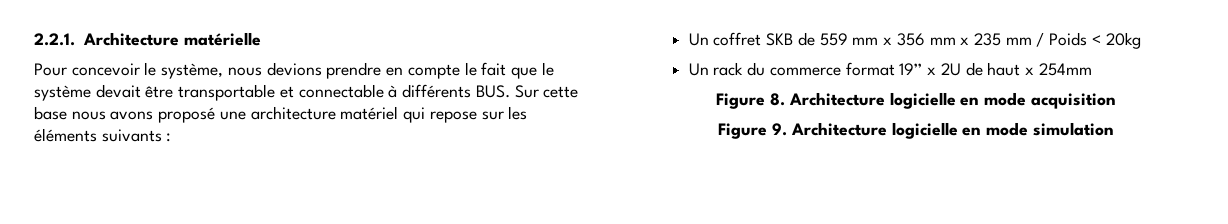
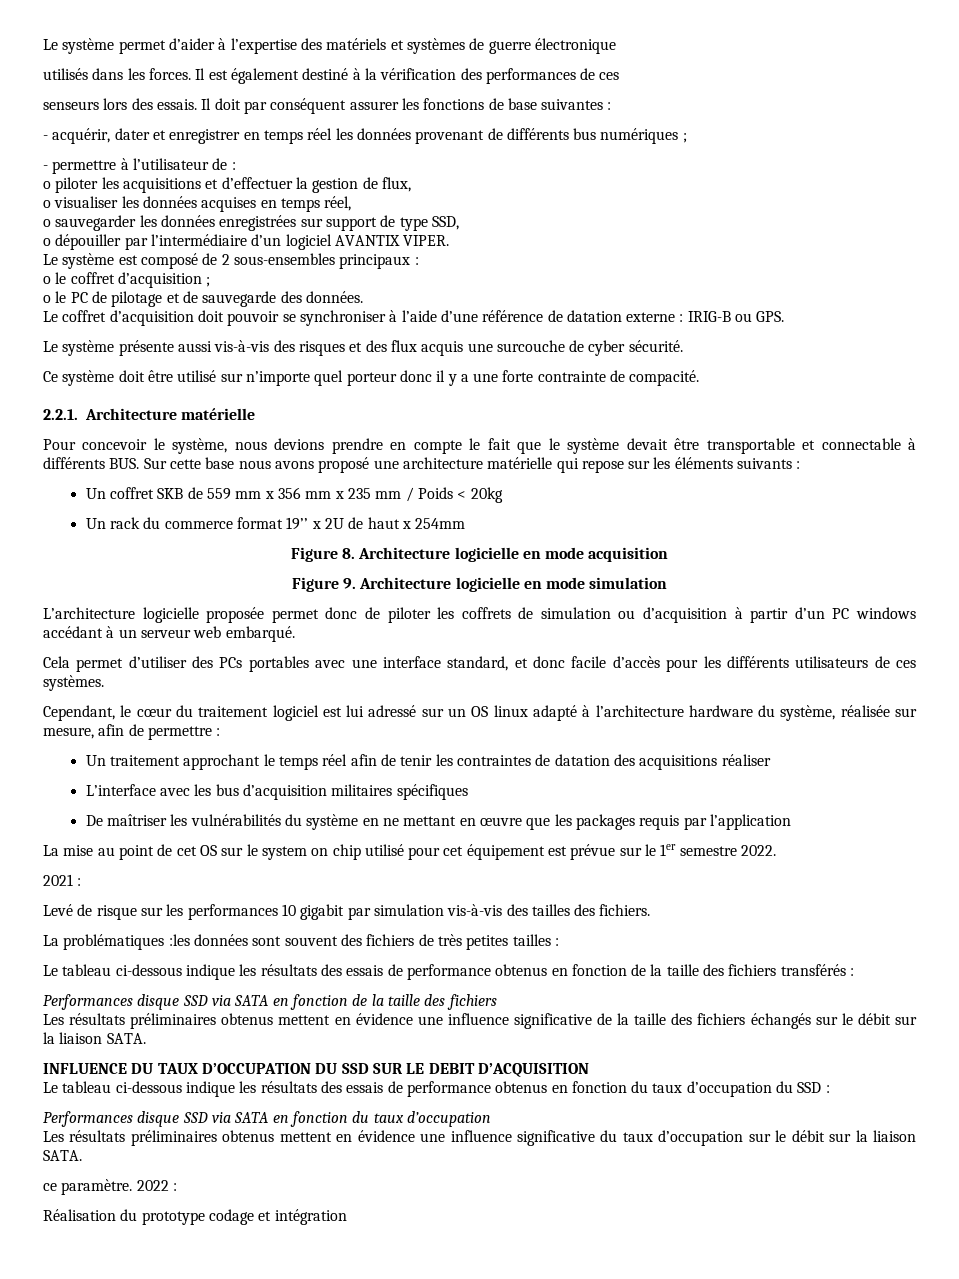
+ Le système permet d’aider à l’expertise des matériels et systèmes de guerre électronique
+ utilisés dans les forces. Il est également destiné à la vérification des performances de ces
+ senseurs lors des essais. Il doit par conséquent assurer les fonctions de base suivantes :
+ - acquérir, dater et enregistrer en temps réel les données provenant de différents bus numériques ;
+ - permettre à l’utilisateur de :
+ o piloter les acquisitions et d’effectuer la gestion de flux,
+ o visualiser les données acquises en temps réel,
+ o sauvegarder les données enregistrées sur support de type SSD,
+ o dépouiller par l’intermédiaire d’un logiciel AVANTIX VIPER.
+ Le système est composé de 2 sous-ensembles principaux :
+ o le coffret d’acquisition ;
+ o le PC de pilotage et de sauvegarde des données.
+ Le coffret d’acquisition doit pouvoir se synchroniser à l’aide d’une référence de datation externe : IRIG-B ou GPS.
+ Le système présente aussi vis-à-vis des risques et des flux acquis une surcouche de cyber sécurité.
+ Ce système doit être utilisé sur n’importe quel porteur donc il y a une forte contrainte de compacité.
- Pour concevoir le système, nous devions prendre en compte le fait que le système devait être transportable et connectable à différents BUS. Sur cette base nous avons proposé une architecture matériel qui repose sur les éléments suivants :
+ Pour concevoir le système, nous devions prendre en compte le fait que le système devait être transportable et connectable à différents BUS. Sur cette base nous avons proposé une architecture matérielle qui repose sur les éléments suivants :
+ L’architecture logicielle proposée permet donc de piloter les coffrets de simulation ou d’acquisition à partir d’un PC windows accédant à un serveur web embarqué.
+ Cela permet d’utiliser des PCs portables avec une interface standard, et donc facile d’accès pour les différents utilisateurs de ces systèmes.
+ Cependant, le cœur du traitement logiciel est lui adressé sur un OS linux adapté à l’architecture hardware du système, réalisée sur mesure, afin de permettre :
+ Un traitement approchant le temps réel afin de tenir les contraintes de datation des acquisitions réaliser
+ L’interface avec les bus d’acquisition militaires spécifiques
+ De maîtriser les vulnérabilités du système en ne mettant en œuvre que les packages requis par l’application
+ La mise au point de cet OS sur le system on chip utilisé pour cet équipement est prévue sur le 1er semestre 2022.
+ 2021 :
+ Levé de risque sur les performances 10 gigabit par simulation vis-à-vis des tailles des fichiers.
+ La problématiques :les données sont souvent des fichiers de très petites tailles :
+ Le tableau ci-dessous indique les résultats des essais de performance obtenus en fonction de la taille des fichiers transférés :
+ Performances disque SSD via SATA en fonction de la taille des fichiers
+ Les résultats préliminaires obtenus mettent en évidence une influence significative de la taille des fichiers échangés sur le débit sur la liaison SATA.
+ INFLUENCE DU TAUX D’OCCUPATION DU SSD SUR LE DEBIT D’ACQUISITION
+ Le tableau ci-dessous indique les résultats des essais de performance obtenus en fonction du taux d’occupation du SSD :
+ Performances disque SSD via SATA en fonction du taux d’occupation
+ Les résultats préliminaires obtenus mettent en évidence une influence significative du taux d’occupation sur le débit sur la liaison SATA.
+ ce paramètre. 2022 :
+ Réalisation du prototype codage et intégration

